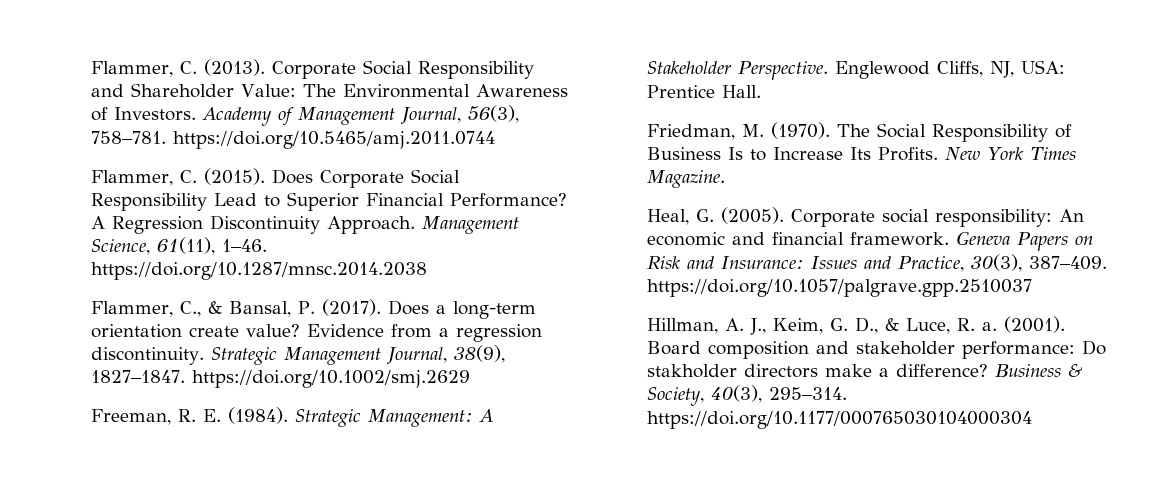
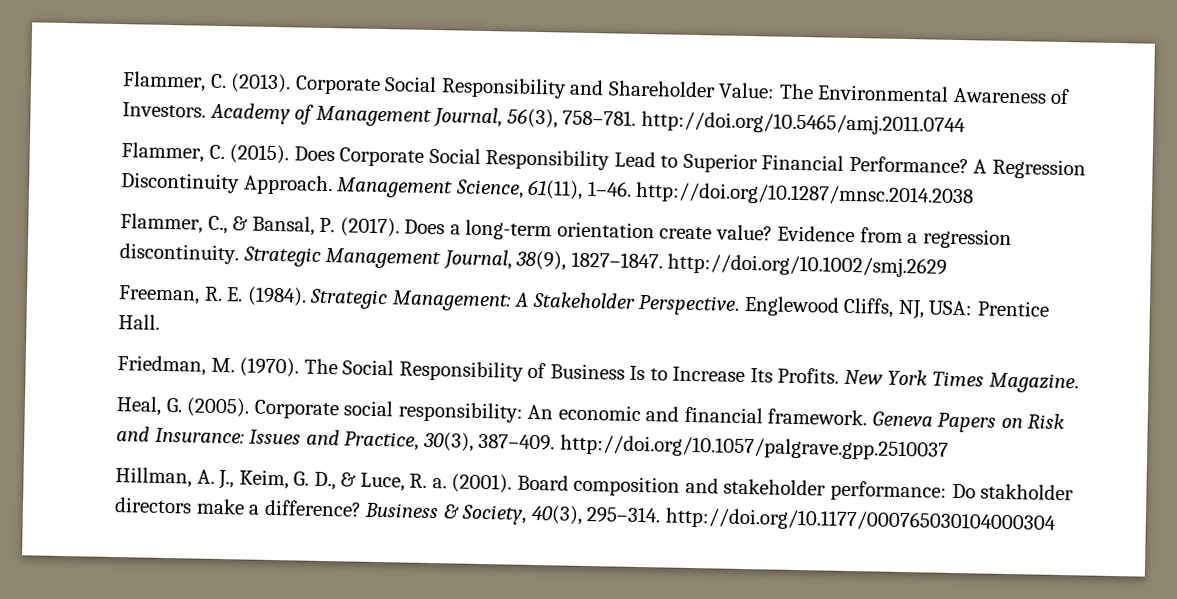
- Academy of Management Journal, 56(3), 758–781. https://doi.org/10.5465/amj.2011.0744
+ Academy of Management Journal, 56(3), 758–781. http://doi.org/10.5465/amj.2011.0744
- Management Science, 61(11), 1–46. https://doi.org/10.1287/mnsc.2014.2038
+ Management Science, 61(11), 1–46. http://doi.org/10.1287/mnsc.2014.2038
- Strategic Management Journal, 38(9), 1827–1847. https://doi.org/10.1002/smj.2629
+ Strategic Management Journal, 38(9), 1827–1847. http://doi.org/10.1002/smj.2629
- Geneva Papers on Risk and Insurance: Issues and Practice, 30(3), 387–409. https://doi.org/10.1057/palgrave.gpp.2510037
+ Geneva Papers on Risk and Insurance: Issues and Practice, 30(3), 387–409. http://doi.org/10.1057/palgrave.gpp.2510037
- Business & Society, 40(3), 295–314. https://doi.org/10.1177/000765030104000304
+ Business & Society, 40(3), 295–314. http://doi.org/10.1177/000765030104000304

